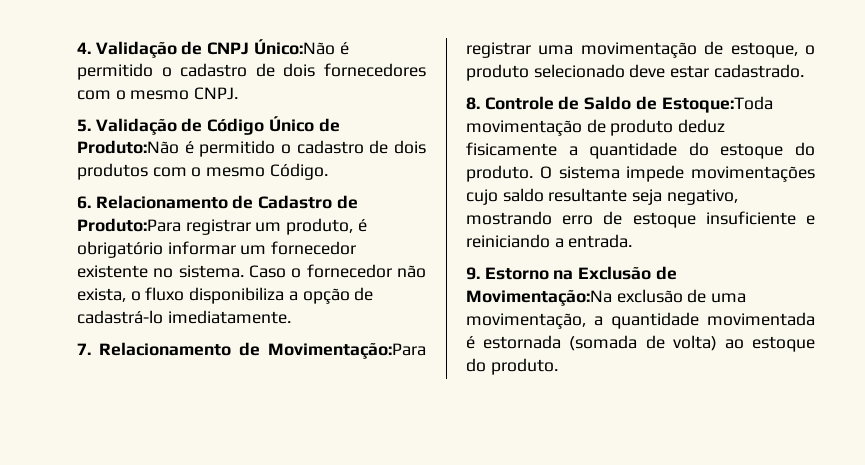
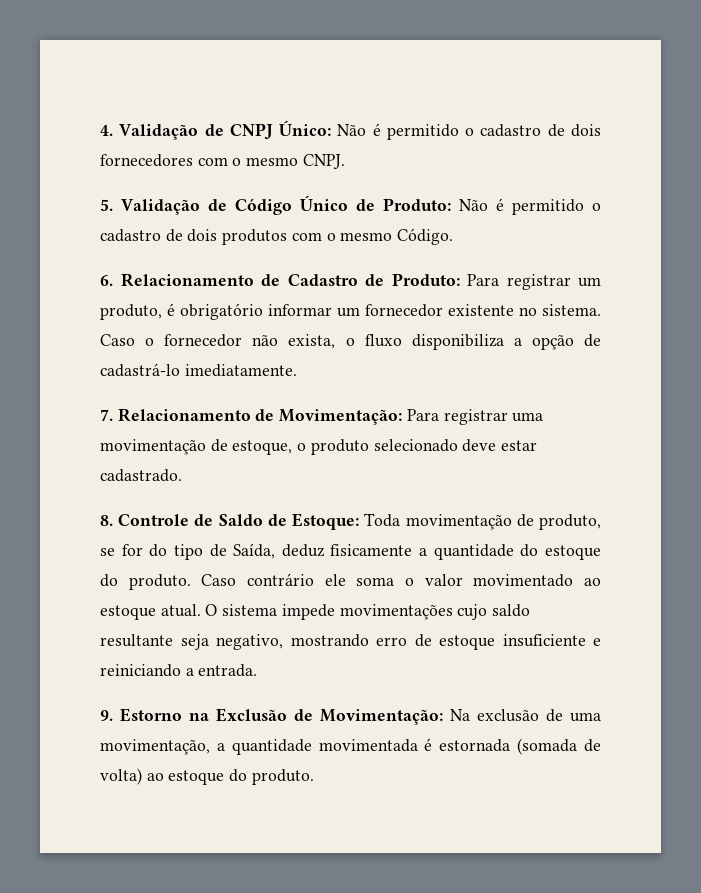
- 4. Validação de CNPJ Único:Não é permitido o cadastro de dois fornecedores com o mesmo CNPJ.
+ 4. Validação de CNPJ Único: Não é permitido o cadastro de dois fornecedores com o mesmo CNPJ.
- 5. Validação de Código Único de Produto:Não é permitido o cadastro de dois produtos com o mesmo Código.
+ 5. Validação de Código Único de Produto: Não é permitido o cadastro de dois produtos com o mesmo Código.
- 6. Relacionamento de Cadastro de Produto:Para registrar um produto, é obrigatório informar um fornecedor existente no sistema.
+ 6. Relacionamento de Cadastro de Produto: Para registrar um produto, é obrigatório informar um fornecedor existente no sistema.
- 7. Relacionamento de Movimentação:Para registrar uma movimentação de estoque, o produto selecionado deve estar cadastrado.
+ 7. Relacionamento de Movimentação: Para registrar uma movimentação de estoque, o produto selecionado deve estar cadastrado.
- 8. Controle de Saldo de Estoque:Toda movimentação de produto deduz fisicamente a quantidade do estoque do produto.
+ 8. Controle de Saldo de Estoque: Toda movimentação de produto, se for do tipo de Saída, deduz fisicamente a quantidade do estoque do produto.
+ Caso contrário ele soma o valor movimentado ao estoque atual.
- 9. Estorno na Exclusão de Movimentação:Na exclusão de uma movimentação, a quantidade movimentada é estornada (somada de volta) ao estoque do produto.
+ 9. Estorno na Exclusão de Movimentação: Na exclusão de uma movimentação, a quantidade movimentada é estornada (somada de volta) ao estoque do produto.

